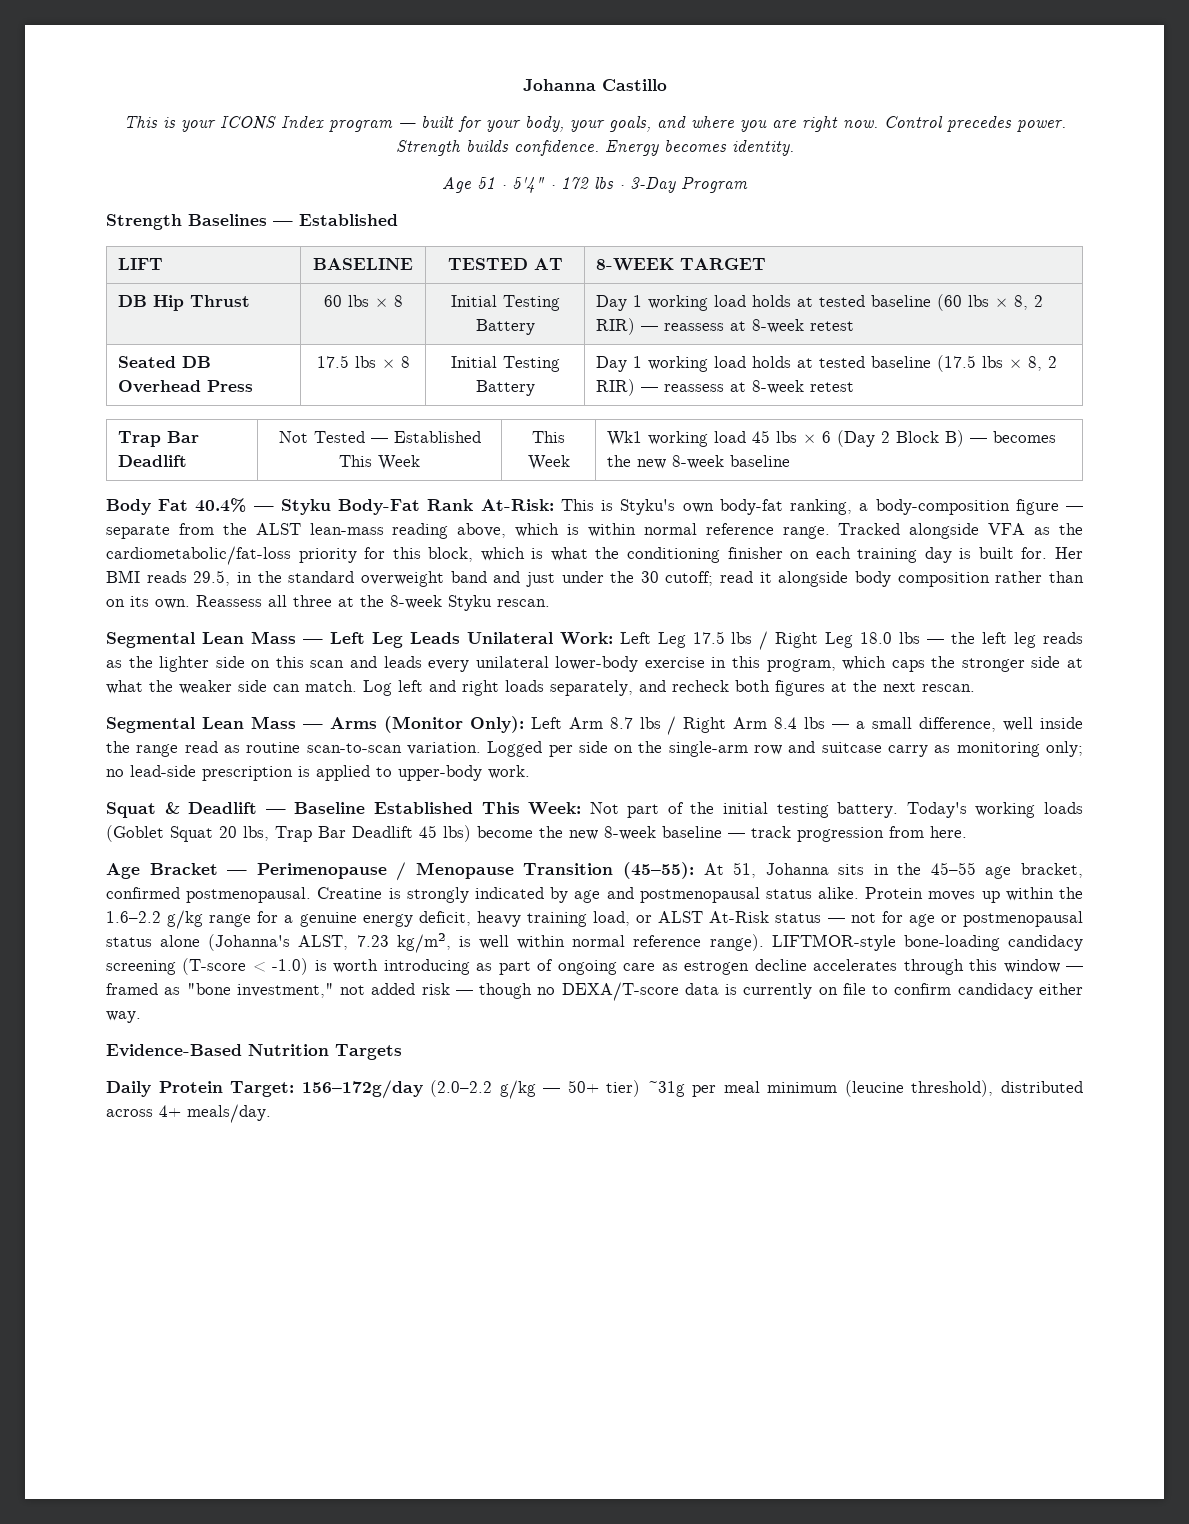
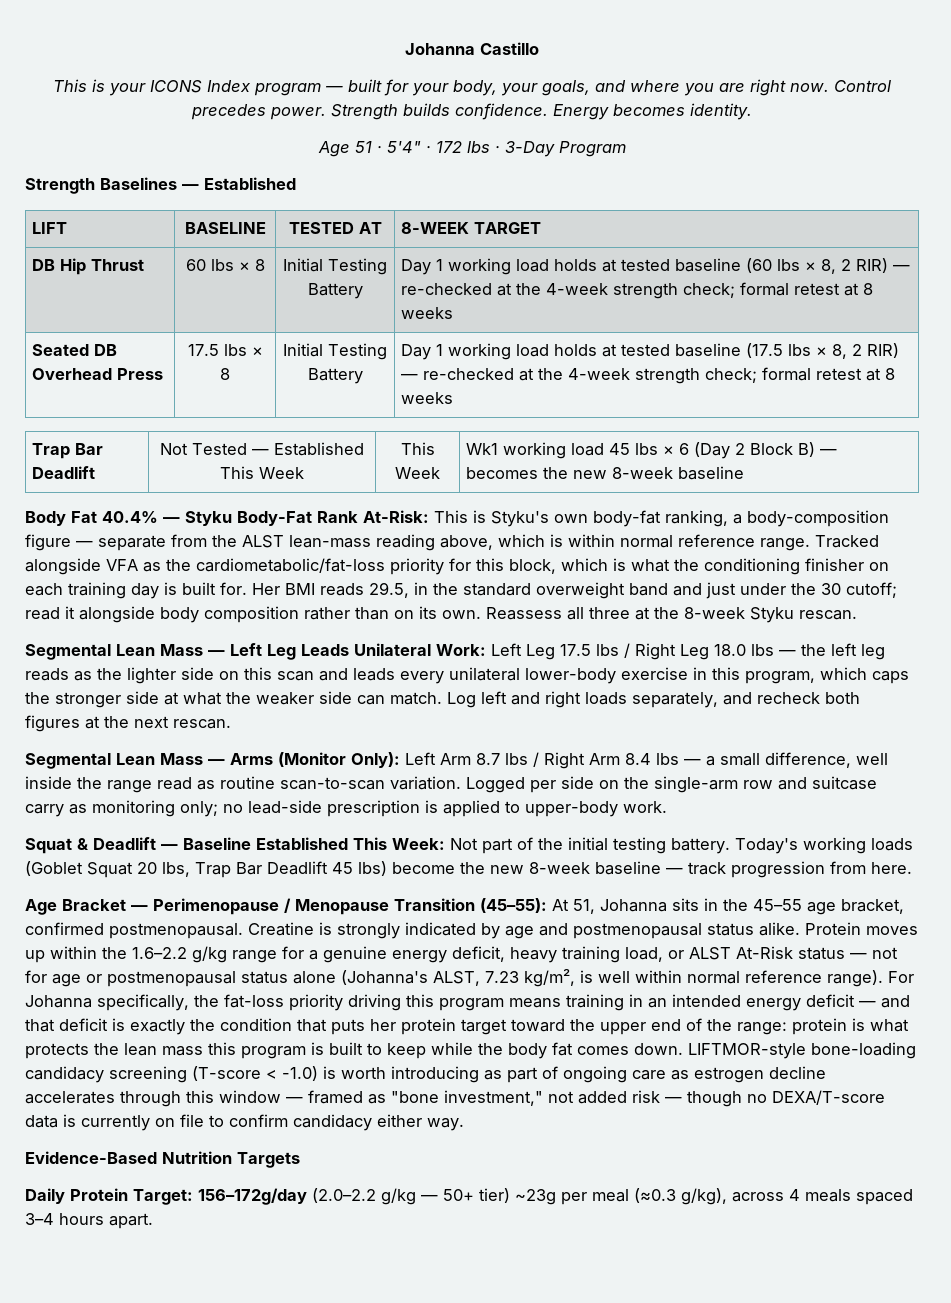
- DB Hip Thrust | 60 lbs × 8 | Initial Testing Battery | Day 1 working load holds at tested baseline (60 lbs × 8, 2 RIR) — reassess at 8-week retest
+ DB Hip Thrust | 60 lbs × 8 | Initial Testing Battery | Day 1 working load holds at tested baseline (60 lbs × 8, 2 RIR) — re-checked at the 4-week strength check; formal retest at 8 weeks
- Seated DB Overhead Press | 17.5 lbs × 8 | Initial Testing Battery | Day 1 working load holds at tested baseline (17.5 lbs × 8, 2 RIR) — reassess at 8-week retest
+ Seated DB Overhead Press | 17.5 lbs × 8 | Initial Testing Battery | Day 1 working load holds at tested baseline (17.5 lbs × 8, 2 RIR) — re-checked at the 4-week strength check; formal retest at 8 weeks
+ For Johanna specifically, the fat-loss priority driving this program means training in an intended energy deficit — and that deficit is exactly the condition that puts her protein target toward the upper end of the range: protein is what protects the lean mass this program is built to keep while the body fat comes down.
- Daily Protein Target: 156–172g/day (2.0–2.2 g/kg — 50+ tier) ~31g per meal minimum (leucine threshold), distributed across 4+ meals/day.
+ Daily Protein Target: 156–172g/day (2.0–2.2 g/kg — 50+ tier) ~23g per meal (≈0.3 g/kg), across 4 meals spaced 3–4 hours apart.

